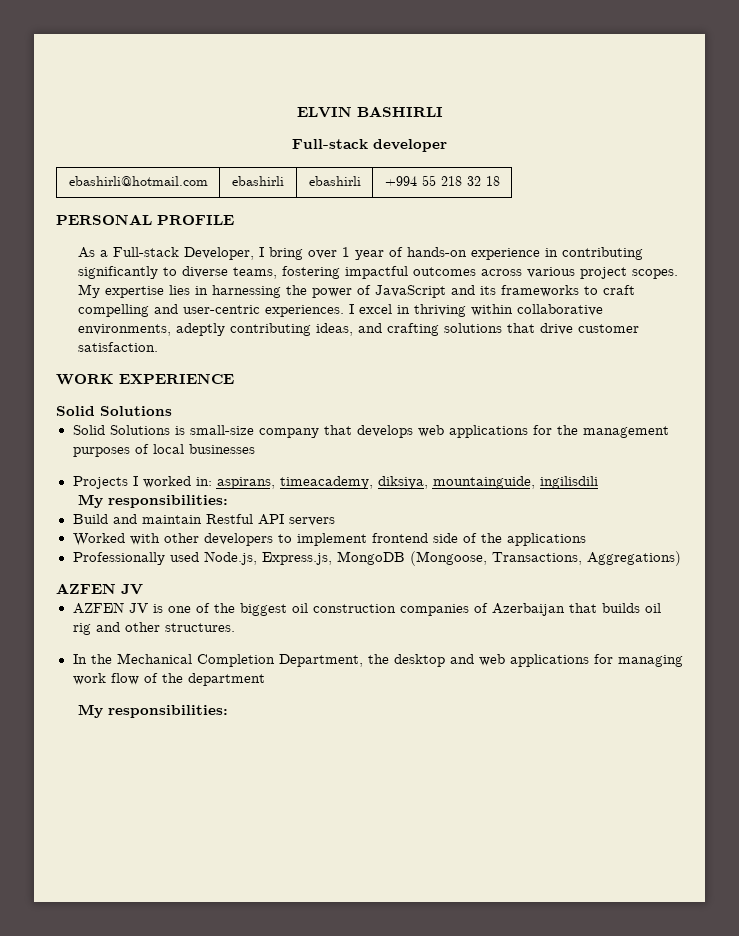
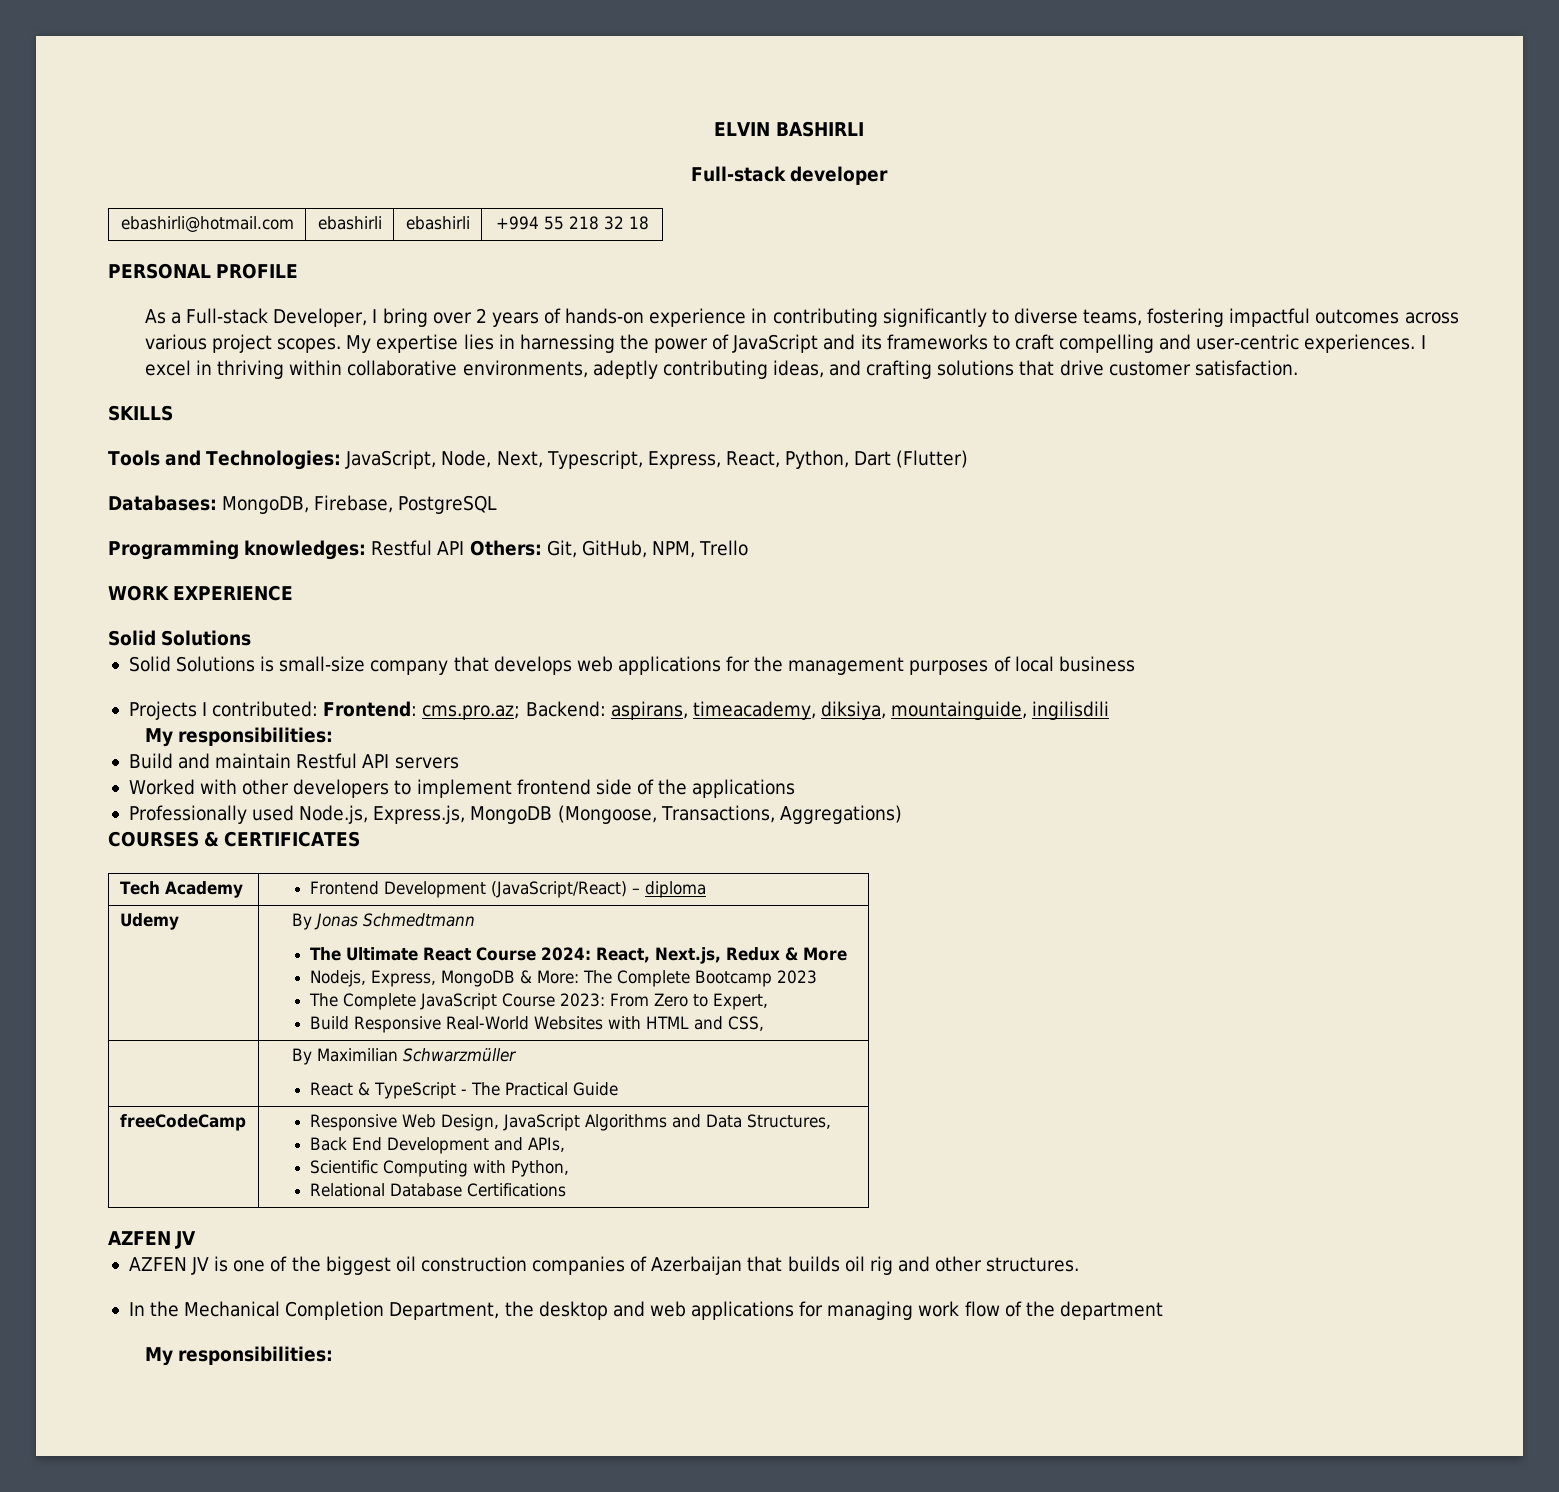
- As a Full-stack Developer, I bring over 1 year of hands-on experience in contributing significantly to diverse teams, fostering impactful outcomes across various project scopes.
+ As a Full-stack Developer, I bring over 2 years of hands-on experience in contributing significantly to diverse teams, fostering impactful outcomes across various project scopes.
+ SKILLS
+ Tools and Technologies: JavaScript, Node, Next, Typescript, Express, React, Python, Dart (Flutter)
+ Databases: MongoDB, Firebase, PostgreSQL
+ Programming knowledges: Restful API Others: Git, GitHub, NPM, Trello
- Solid Solutions is small-size company that develops web applications for the management purposes of local businesses
+ Solid Solutions is small-size company that develops web applications for the management purposes of local business
- Projects I worked in: aspirans, timeacademy, diksiya, mountainguide, ingilisdili
+ Projects I contributed: Frontend: cms.pro.az; Backend: aspirans, timeacademy, diksiya, mountainguide, ingilisdili
+ COURSES & CERTIFICATES
+ Tech Academy | Frontend Development (JavaScript/React) – diploma
+ Udemy | By Jonas Schmedtmann
+ The Ultimate React Course 2024: React, Next.js, Redux & More
+ Nodejs, Express, MongoDB & More: The Complete Bootcamp 2023
+ The Complete JavaScript Course 2023: From Zero to Expert,
+ Build Responsive Real-World Websites with HTML and CSS,
+ | By Maximilian Schwarzmüller
+ React & TypeScript - The Practical Guide
+ freeCodeCamp | Responsive Web Design, JavaScript Algorithms and Data Structures,
+ Back End Development and APIs,
+ Scientific Computing with Python,
+ Relational Database Certifications

